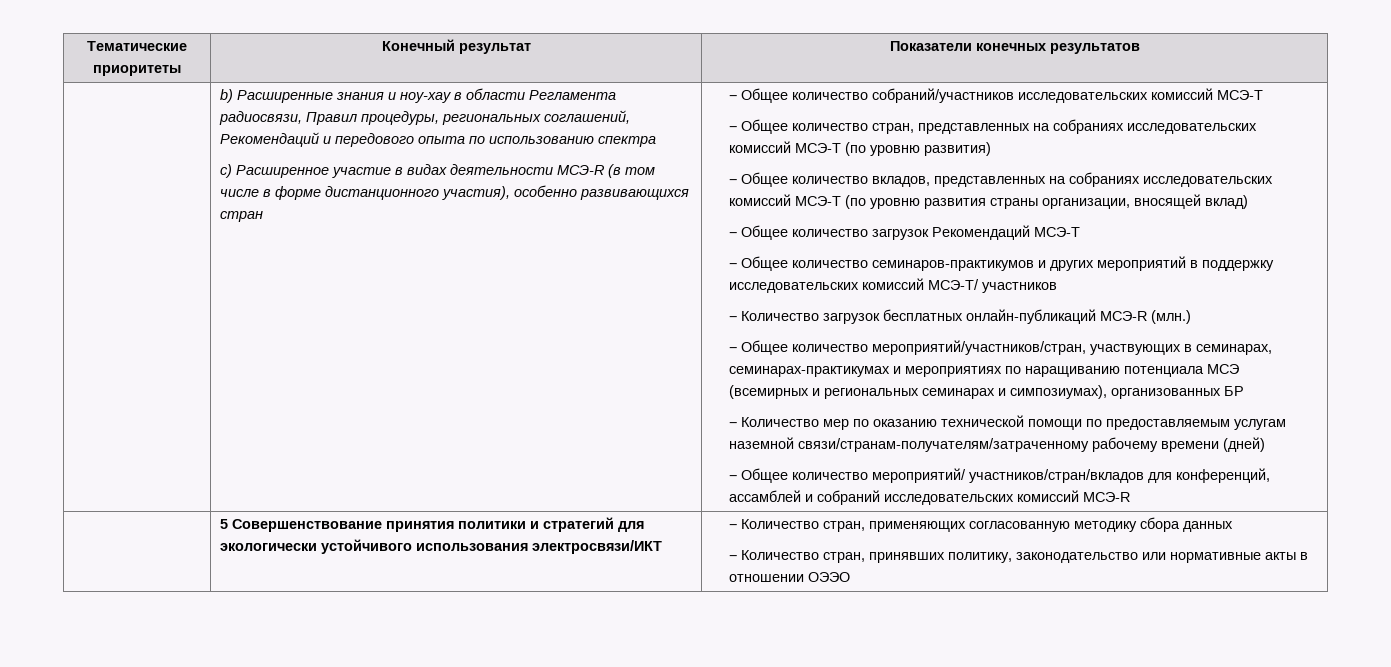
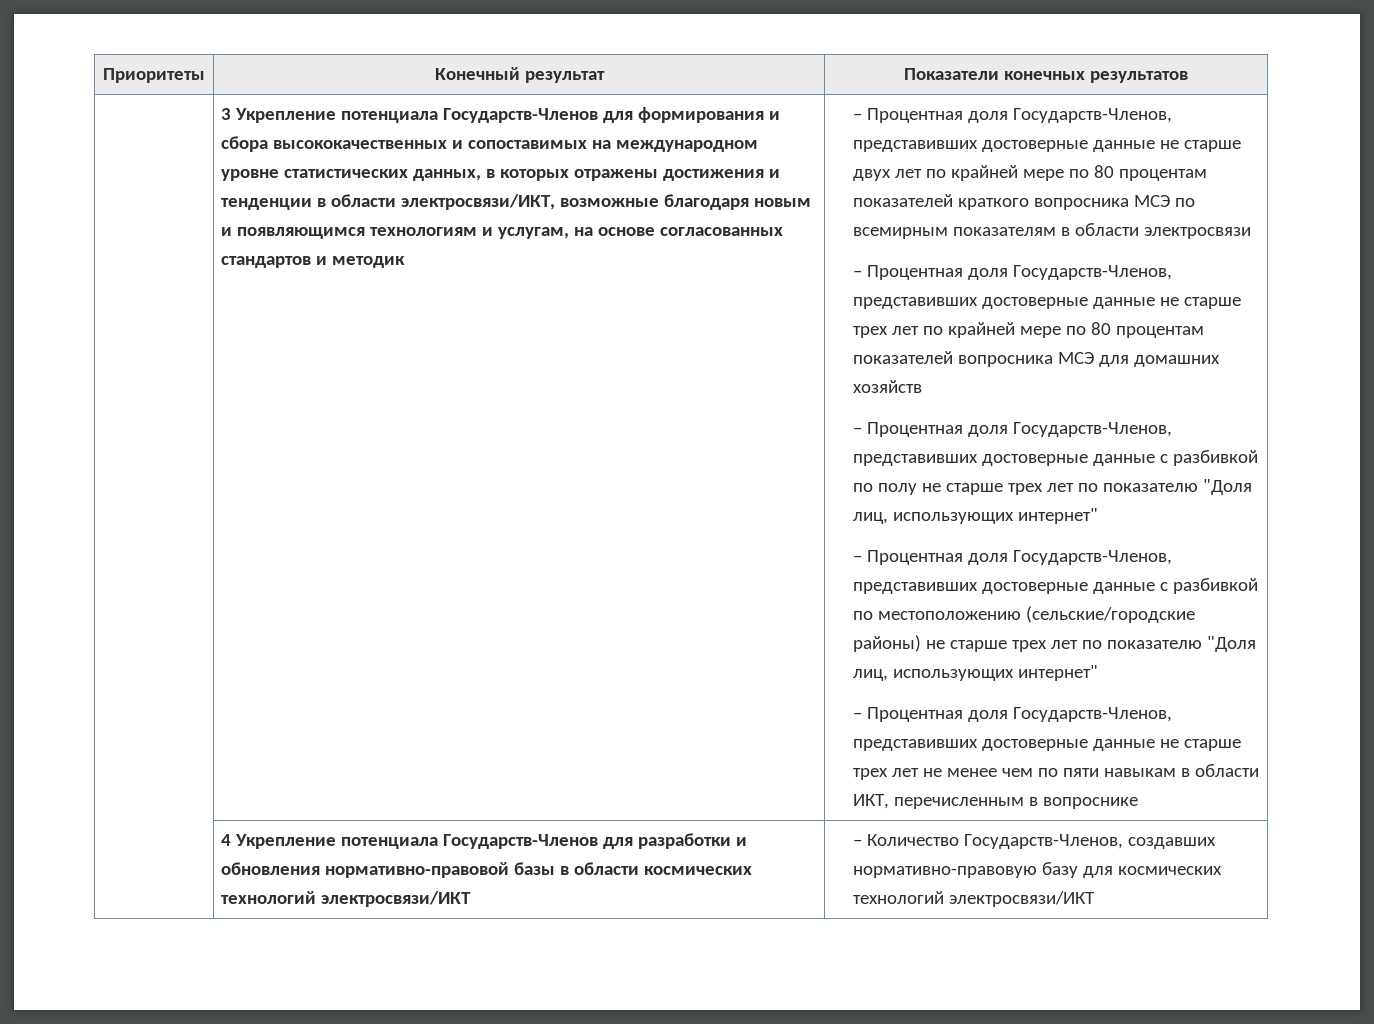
- Тематические приоритеты | Конечный результат | Показатели конечных результатов
+ Приоритеты | Конечный результат | Показатели конечных результатов
- b) Расширенные знания и ноу-хау в области Регламента радиосвязи, Правил процедуры, региональных соглашений, Рекомендаций и передового опыта по использованию спектра
- c) Расширенное участие в видах деятельности МСЭ-R (в том числе в форме дистанционного участия), особенно развивающихся стран | − Общее количество собраний/участников исследовательских комиссий МСЭ-Т
- − Общее количество стран, представленных на собраниях исследовательских комиссий МСЭ-Т (по уровню развития)
- − Общее количество вкладов, представленных на собраниях исследовательских комиссий МСЭ-Т (по уровню развития страны организации, вносящей вклад)
- − Общее количество загрузок Рекомендаций МСЭ-Т
- − Общее количество семинаров-практикумов и других мероприятий в поддержку исследовательских комиссий МСЭ-Т/ участников
- − Количество загрузок бесплатных онлайн-публикаций МСЭ-R (млн.)
- − Общее количество мероприятий/участников/стран, участвующих в семинарах, семинарах-практикумах и мероприятиях по наращиванию потенциала МСЭ (всемирных и региональных семинарах и симпозиумах), организованных БР
- − Количество мер по оказанию технической помощи по предоставляемым услугам наземной связи/странам-получателям/затраченному рабочему времени (дней)
- − Общее количество мероприятий/ участников/стран/вкладов для конференций, ассамблей и собраний исследовательских комиссий МСЭ-R
- | 5 Совершенствование принятия политики и стратегий для экологически устойчивого использования электросвязи/ИКТ | − Количество стран, применяющих согласованную методику сбора данных
- − Количество стран, принявших политику, законодательство или нормативные акты в отношении ОЭЭО
+ 3 Укрепление потенциала Государств-Членов для формирования и сбора высококачественных и сопоставимых на международном уровне статистических данных, в которых отражены достижения и тенденции в области электросвязи/ИКТ, возможные благодаря новым и появляющимся технологиям и услугам, на основе согласованных стандартов и методик | – Процентная доля Государств-Членов, представивших достоверные данные не старше двух лет по крайней мере по 80 процентам показателей краткого вопросника МСЭ по всемирным показателям в области электросвязи
+ – Процентная доля Государств-Членов, представивших достоверные данные не старше трех лет по крайней мере по 80 процентам показателей вопросника МСЭ для домашних хозяйств
+ – Процентная доля Государств-Членов, представивших достоверные данные с разбивкой по полу не старше трех лет по показателю "Доля лиц, использующих интернет"
+ – Процентная доля Государств-Членов, представивших достоверные данные с разбивкой по местоположению (сельские/городские районы) не старше трех лет по показателю "Доля лиц, использующих интернет"
+ – Процентная доля Государств-Членов, представивших достоверные данные не старше трех лет не менее чем по пяти навыкам в области ИКТ, перечисленным в вопроснике
+ | 4 Укрепление потенциала Государств-Членов для разработки и обновления нормативно-правовой базы в области космических технологий электросвязи/ИКТ | – Количество Государств-Членов, создавших нормативно-правовую базу для космических технологий электросвязи/ИКТ

